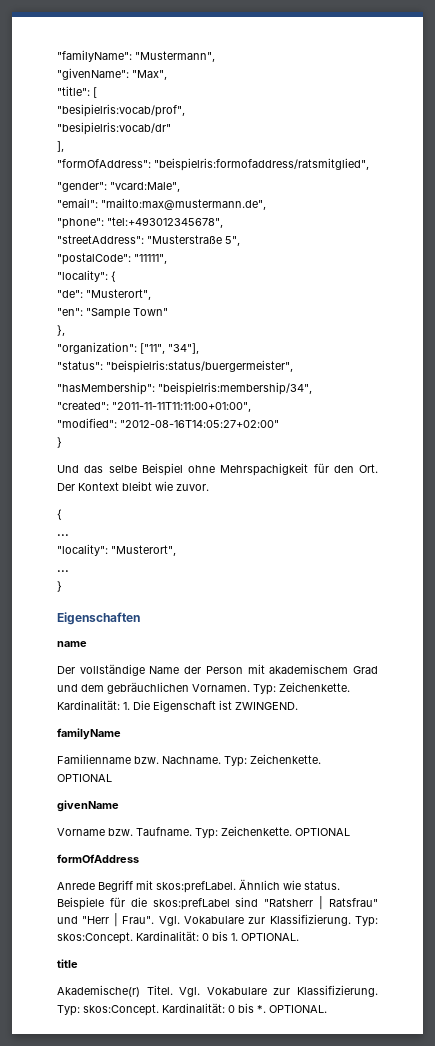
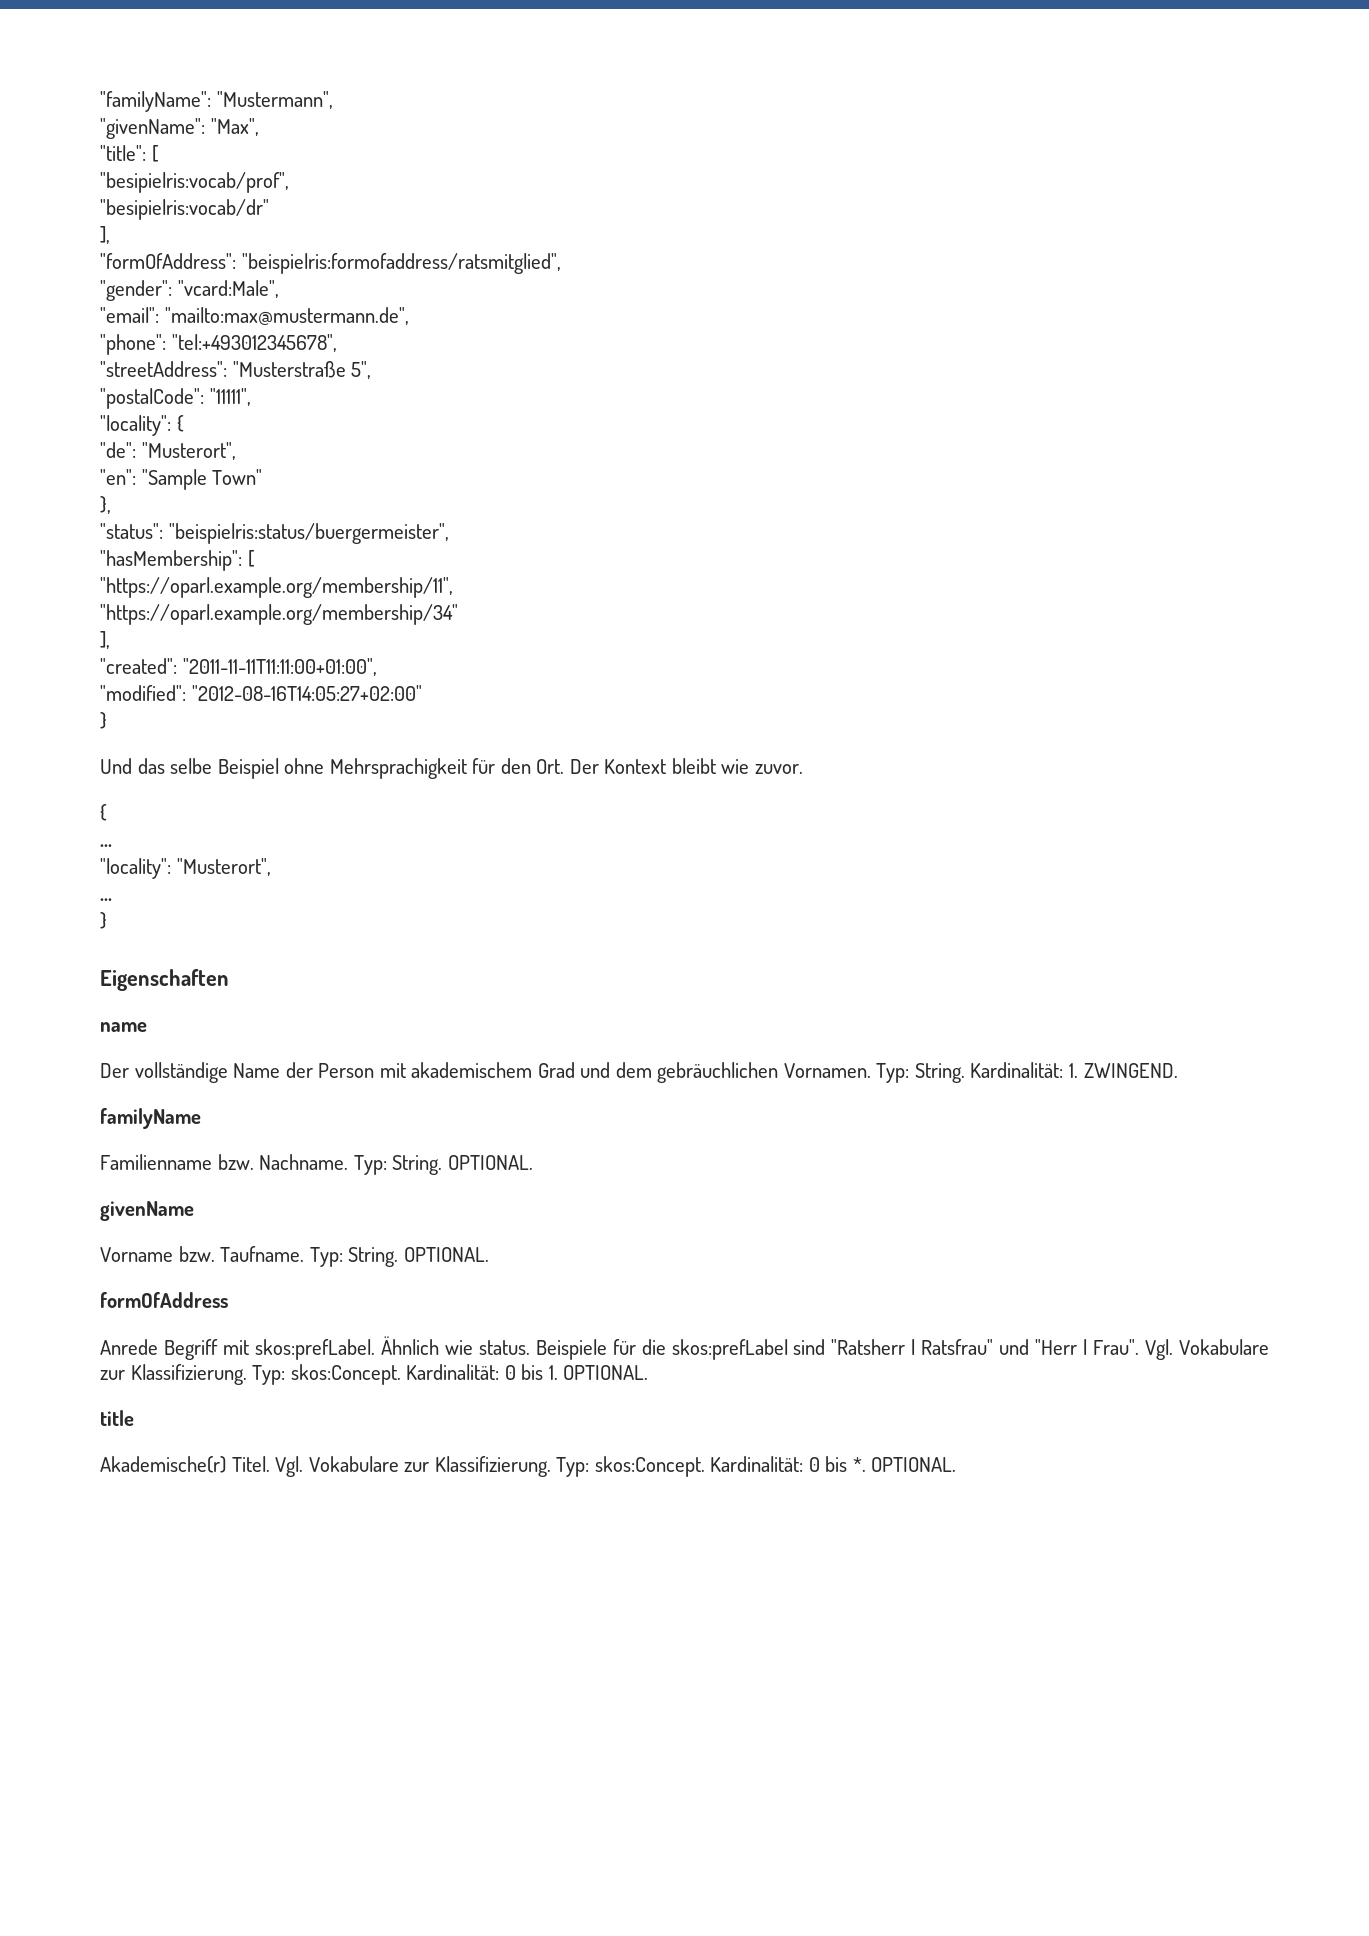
- "organization": ["11", "34"],
- "hasMembership": "beispielris:membership/34",
+ "hasMembership": [
+ "https://oparl.example.org/membership/11",
+ "https://oparl.example.org/membership/34"
+ ],
- Und das selbe Beispiel ohne Mehrspachigkeit für den Ort. Der Kontext bleibt wie zuvor.
+ Und das selbe Beispiel ohne Mehrsprachigkeit für den Ort. Der Kontext bleibt wie zuvor.
- Der vollständige Name der Person mit akademischem Grad und dem gebräuchlichen Vornamen. Typ: Zeichenkette.
+ Der vollständige Name der Person mit akademischem Grad und dem gebräuchlichen Vornamen. Typ: String.
- Kardinalität: 1. Die Eigenschaft ist ZWINGEND.
+ Kardinalität: 1. ZWINGEND.
- Familienname bzw. Nachname. Typ: Zeichenkette. OPTIONAL
+ Familienname bzw. Nachname. Typ: String. OPTIONAL.
- Vorname bzw. Taufname. Typ: Zeichenkette. OPTIONAL
+ Vorname bzw. Taufname. Typ: String. OPTIONAL.

